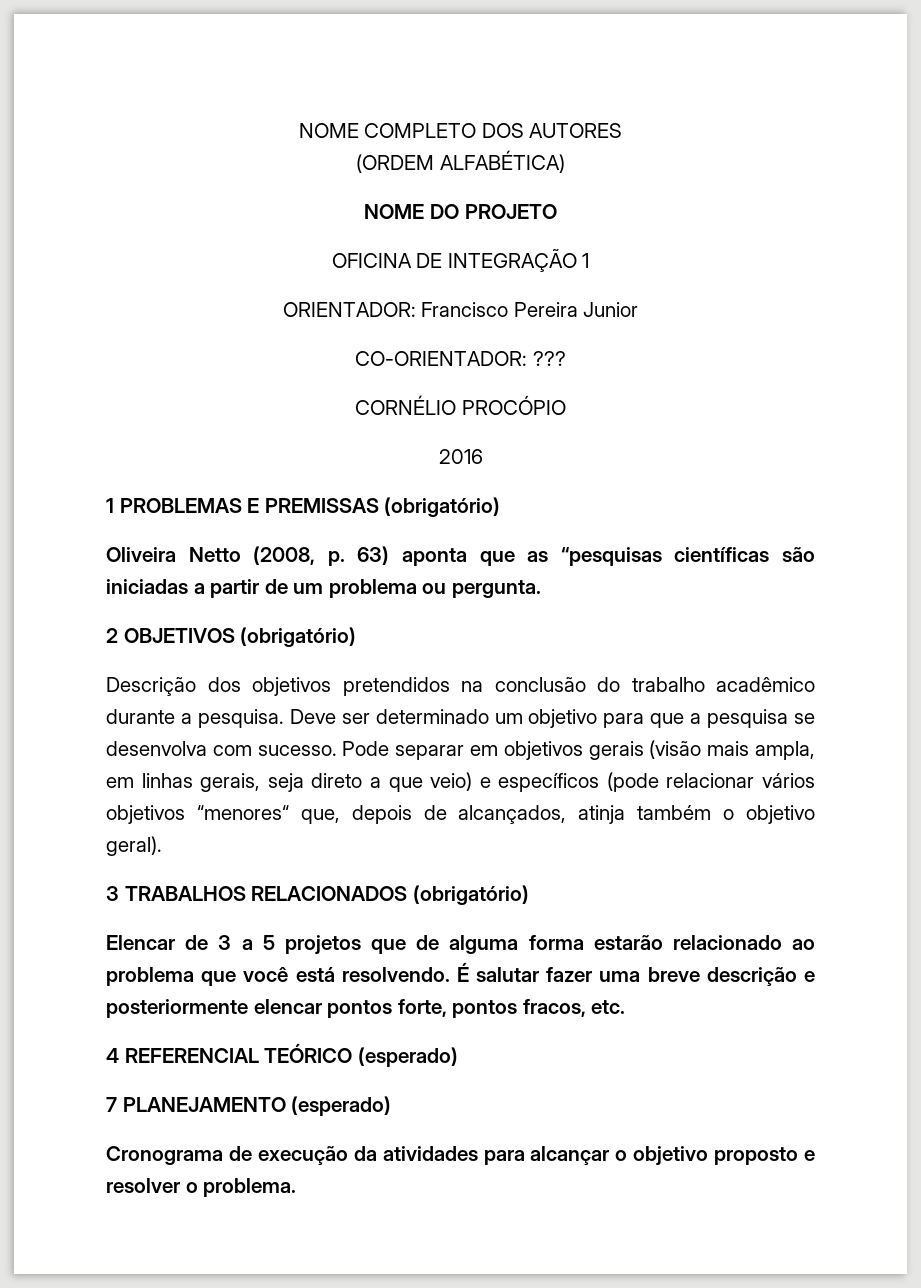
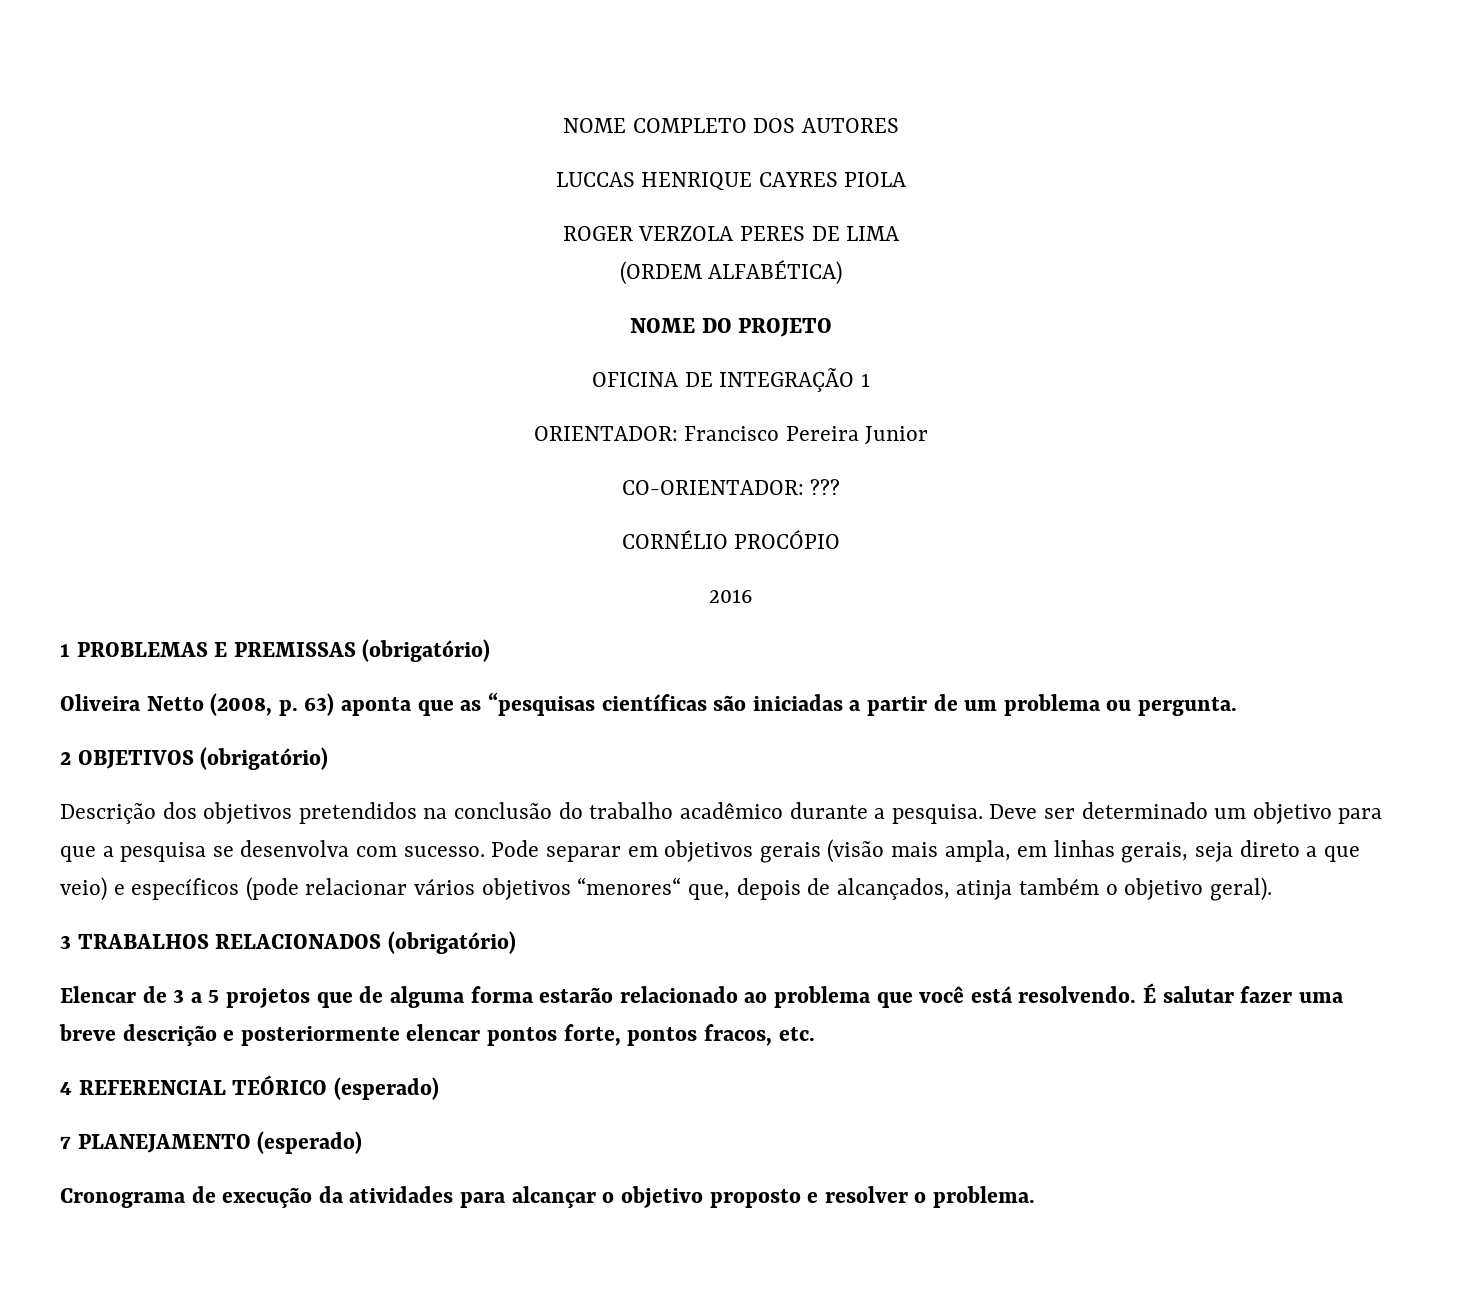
+ LUCCAS HENRIQUE CAYRES PIOLA
+ ROGER VERZOLA PERES DE LIMA

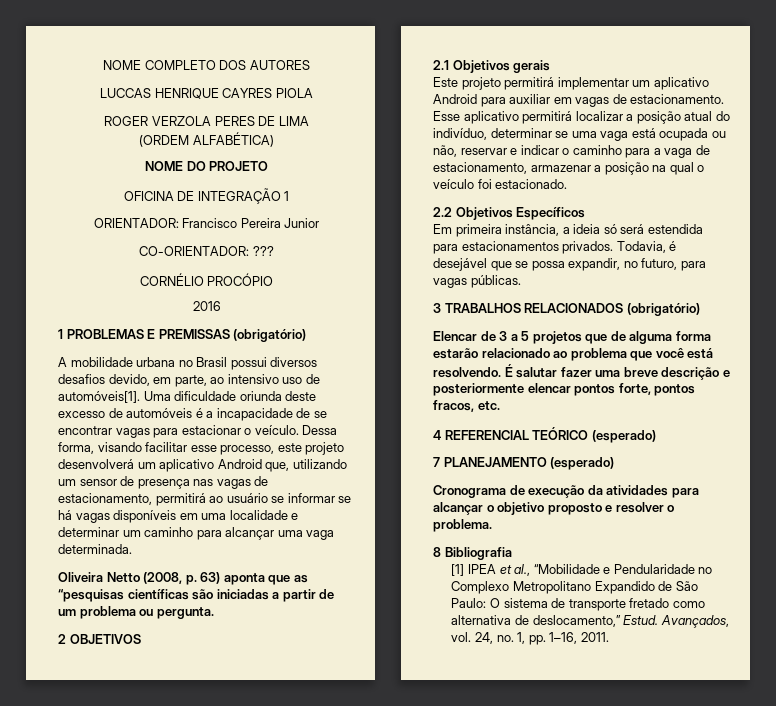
+ A mobilidade urbana no Brasil possui diversos desafios devido, em parte, ao intensivo uso de automóveis[1]. Uma dificuldade oriunda deste excesso de automóveis é a incapacidade de se encontrar vagas para estacionar o veículo. Dessa forma, visando facilitar esse processo, este projeto desenvolverá um aplicativo Android que, utilizando um sensor de presença nas vagas de estacionamento, permitirá ao usuário se informar se há vagas disponíveis em uma localidade e determinar um caminho para alcançar uma vaga determinada.
- 2 OBJETIVOS (obrigatório)
- Descrição dos objetivos pretendidos na conclusão do trabalho acadêmico durante a pesquisa. Deve ser determinado um objetivo para que a pesquisa se desenvolva com sucesso. Pode separar em objetivos gerais (visão mais ampla, em linhas gerais, seja direto a que veio) e específicos (pode relacionar vários objetivos “menores“ que, depois de alcançados, atinja também o objetivo geral).
+ 2 OBJETIVOS
+ 2.1 Objetivos gerais
+ Este projeto permitirá implementar um aplicativo Android para auxiliar em vagas de estacionamento. Esse aplicativo permitirá localizar a posição atual do indivíduo, determinar se uma vaga está ocupada ou não, reservar e indicar o caminho para a vaga de estacionamento, armazenar a posição na qual o veículo foi estacionado.
+ 2.2 Objetivos Específicos
+ Em primeira instância, a ideia só será estendida para estacionamentos privados. Todavia, é desejável que se possa expandir, no futuro, para vagas públicas.
+ 8 Bibliografia
+ [1] IPEA et al., “Mobilidade e Pendularidade no Complexo Metropolitano Expandido de São Paulo: O sistema de transporte fretado como alternativa de deslocamento,” Estud. Avançados, vol. 24, no. 1, pp. 1–16, 2011.

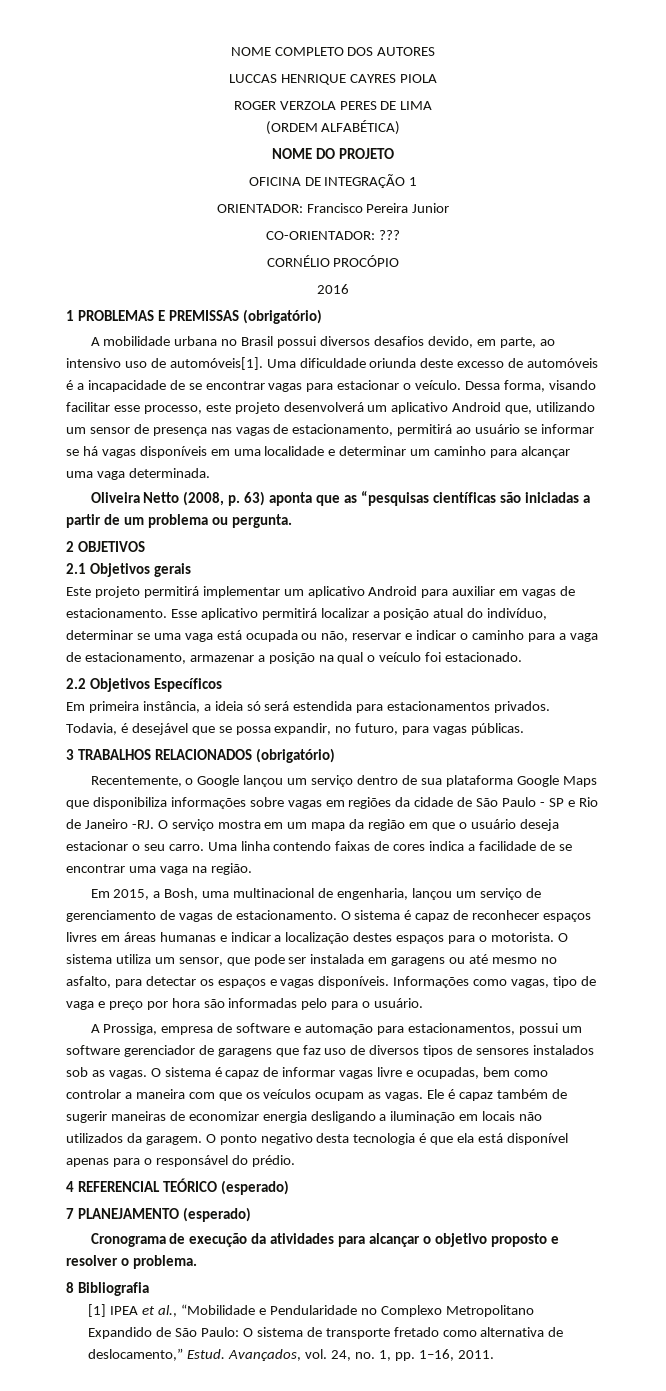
- Elencar de 3 a 5 projetos que de alguma forma estarão relacionado ao problema que você está resolvendo. É salutar fazer uma breve descrição e posteriormente elencar pontos forte, pontos fracos, etc.
+ Recentemente, o Google lançou um serviço dentro de sua plataforma Google Maps que disponibiliza informações sobre vagas em regiões da cidade de São Paulo - SP e Rio de Janeiro -RJ. O serviço mostra em um mapa da região em que o usuário deseja estacionar o seu carro. Uma linha contendo faixas de cores indica a facilidade de se encontrar uma vaga na região.
+ Em 2015, a Bosh, uma multinacional de engenharia, lançou um serviço de gerenciamento de vagas de estacionamento. O sistema é capaz de reconhecer espaços livres em áreas humanas e indicar a localização destes espaços para o motorista. O sistema utiliza um sensor, que pode ser instalada em garagens ou até mesmo no asfalto, para detectar os espaços e vagas disponíveis. Informações como vagas, tipo de vaga e preço por hora são informadas pelo para o usuário.
+ A Prossiga, empresa de software e automação para estacionamentos, possui um software gerenciador de garagens que faz uso de diversos tipos de sensores instalados sob as vagas. O sistema é capaz de informar vagas livre e ocupadas, bem como controlar a maneira com que os veículos ocupam as vagas. Ele é capaz também de sugerir maneiras de economizar energia desligando a iluminação em locais não utilizados da garagem. O ponto negativo desta tecnologia é que ela está disponível apenas para o responsável do prédio.

